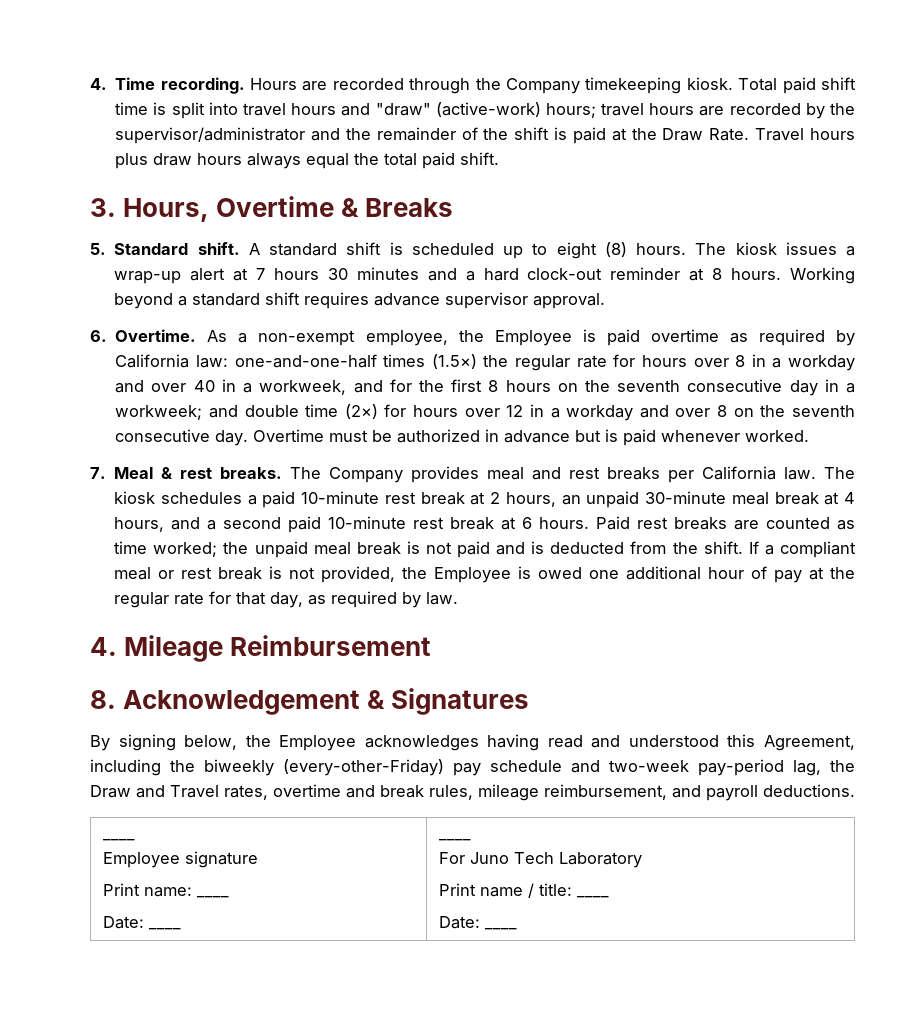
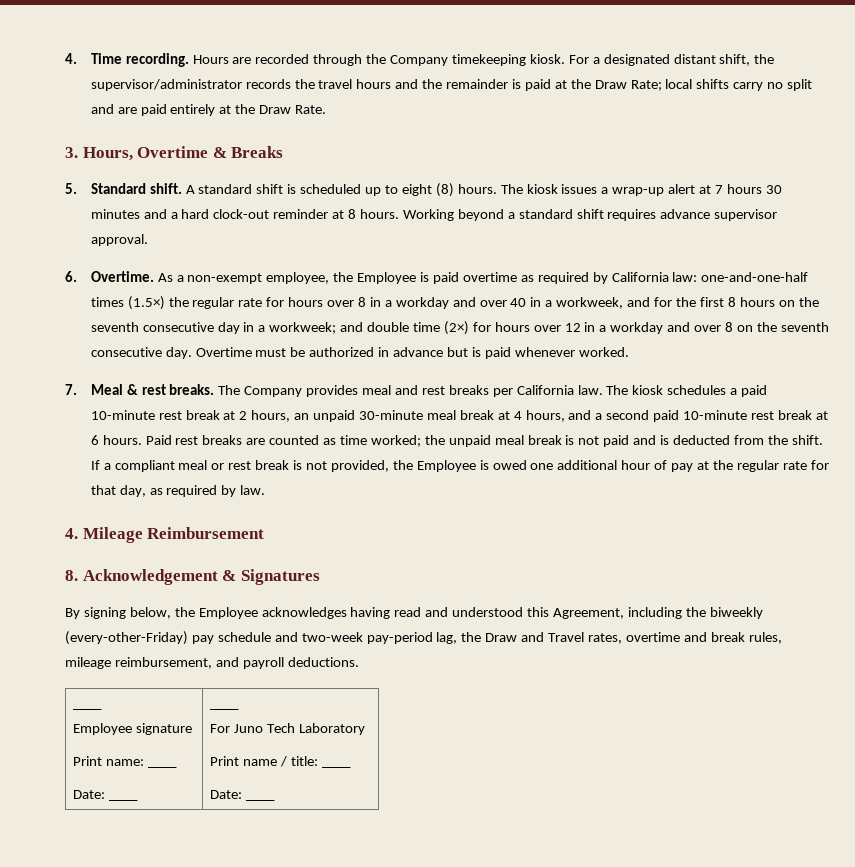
- Total paid shift time is split into travel hours and "draw" (active-work) hours; travel hours are recorded by the supervisor/administrator and the remainder of the shift is paid at the Draw Rate. Travel hours plus draw hours always equal the total paid shift.
+ For a designated distant shift, the supervisor/administrator records the travel hours and the remainder is paid at the Draw Rate; local shifts carry no split and are paid entirely at the Draw Rate.

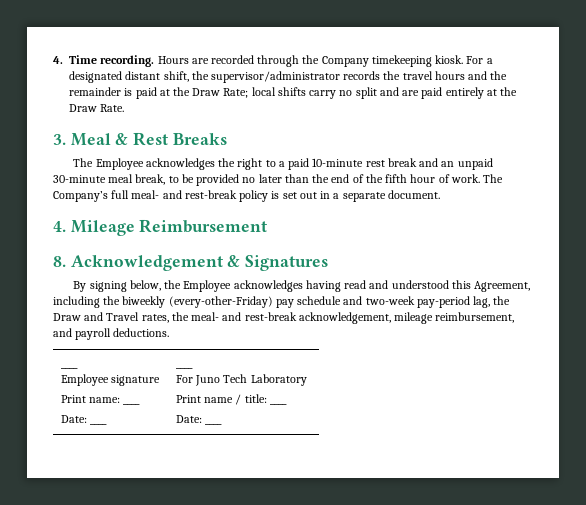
- 3. Hours, Overtime & Breaks
- 5. Standard shift. A standard shift is scheduled up to eight (8) hours. The kiosk issues a wrap-up alert at 7 hours 30 minutes and a hard clock-out reminder at 8 hours. Working beyond a standard shift requires advance supervisor approval.
- 6. Overtime. As a non-exempt employee, the Employee is paid overtime as required by California law: one-and-one-half times (1.5×) the regular rate for hours over 8 in a workday and over 40 in a workweek, and for the first 8 hours on the seventh consecutive day in a workweek; and double time (2×) for hours over 12 in a workday and over 8 on the seventh consecutive day. Overtime must be authorized in advance but is paid whenever worked.
- 7. Meal & rest breaks. The Company provides meal and rest breaks per California law. The kiosk schedules a paid 10-minute rest break at 2 hours, an unpaid 30-minute meal break at 4 hours, and a second paid 10-minute rest break at 6 hours. Paid rest breaks are counted as time worked; the unpaid meal break is not paid and is deducted from the shift. If a compliant meal or rest break is not provided, the Employee is owed one additional hour of pay at the regular rate for that day, as required by law.
+ 3. Meal & Rest Breaks
+ The Employee acknowledges the right to a paid 10-minute rest break and an unpaid 30-minute meal break, to be provided no later than the end of the fifth hour of work. The Company’s full meal- and rest-break policy is set out in a separate document.
- By signing below, the Employee acknowledges having read and understood this Agreement, including the biweekly (every-other-Friday) pay schedule and two-week pay-period lag, the Draw and Travel rates, overtime and break rules, mileage reimbursement, and payroll deductions.
+ By signing below, the Employee acknowledges having read and understood this Agreement, including the biweekly (every-other-Friday) pay schedule and two-week pay-period lag, the Draw and Travel rates, the meal- and rest-break acknowledgement, mileage reimbursement, and payroll deductions.

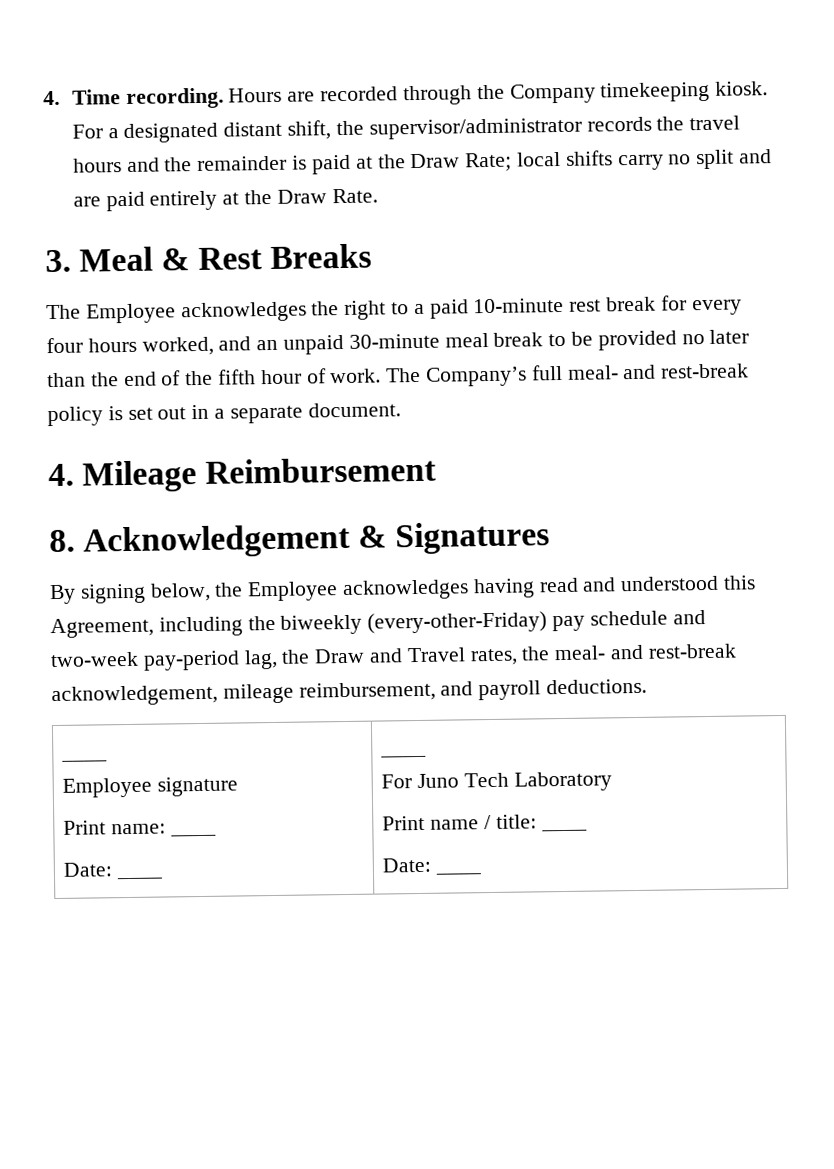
- The Employee acknowledges the right to a paid 10-minute rest break and an unpaid 30-minute meal break, to be provided no later than the end of the fifth hour of work.
+ The Employee acknowledges the right to a paid 10-minute rest break for every four hours worked, and an unpaid 30-minute meal break to be provided no later than the end of the fifth hour of work.

